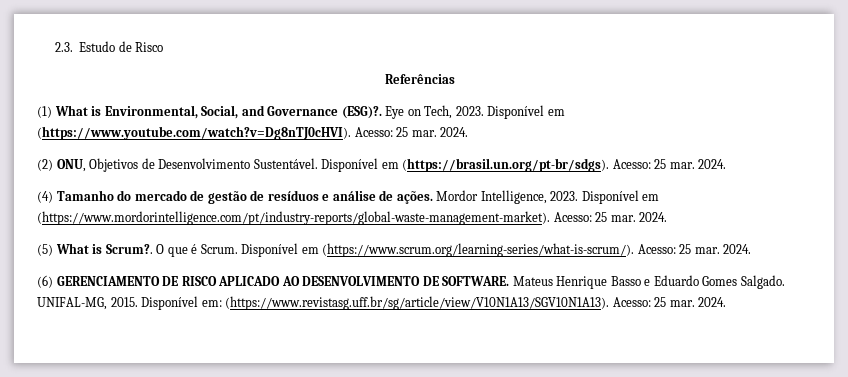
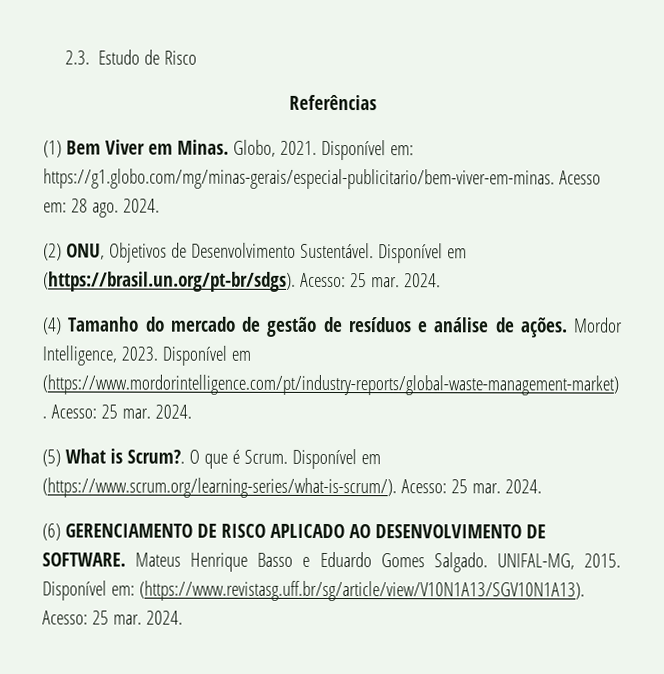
- (1) What is Environmental, Social, and Governance (ESG)?. Eye on Tech, 2023. Disponível em (https://www.youtube.com/watch?v=Dg8nTJ0cHVI). Acesso: 25 mar.
+ (1) Bem Viver em Minas. Globo, 2021. Disponível em: https://g1.globo.com/mg/minas-gerais/especial-publicitario/bem-viver-em-minas. Acesso em: 28 ago.

